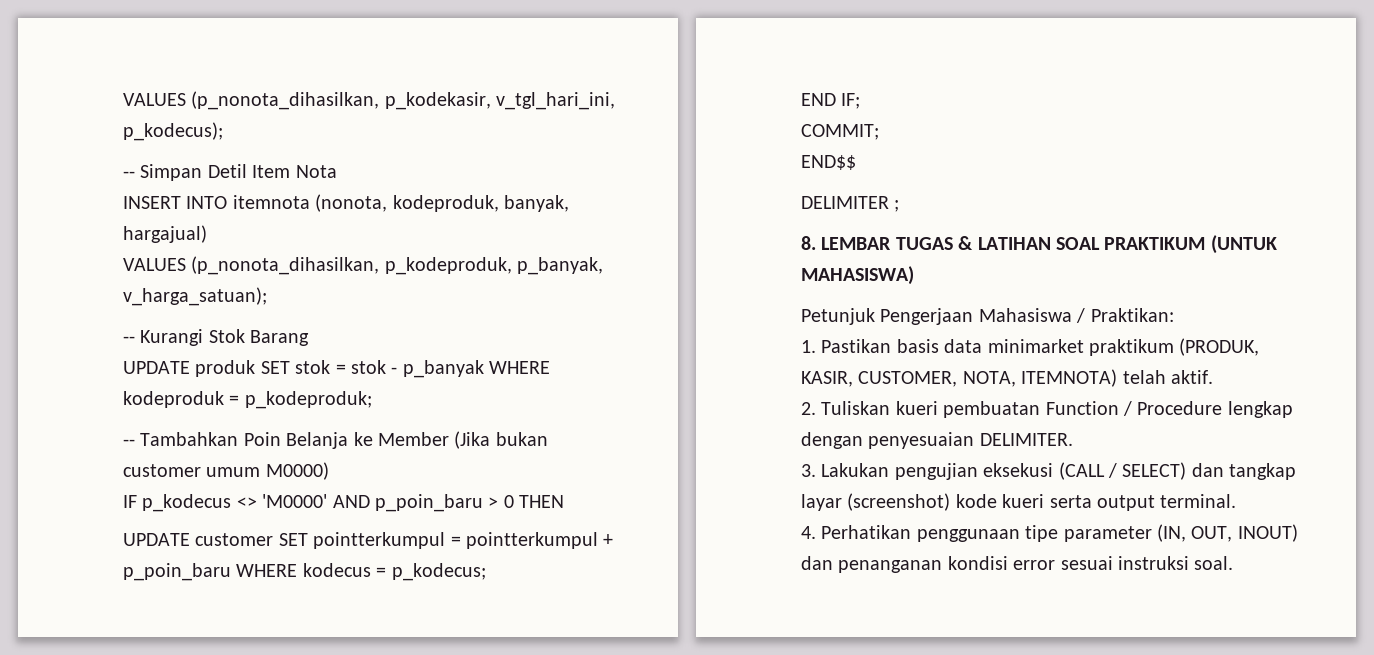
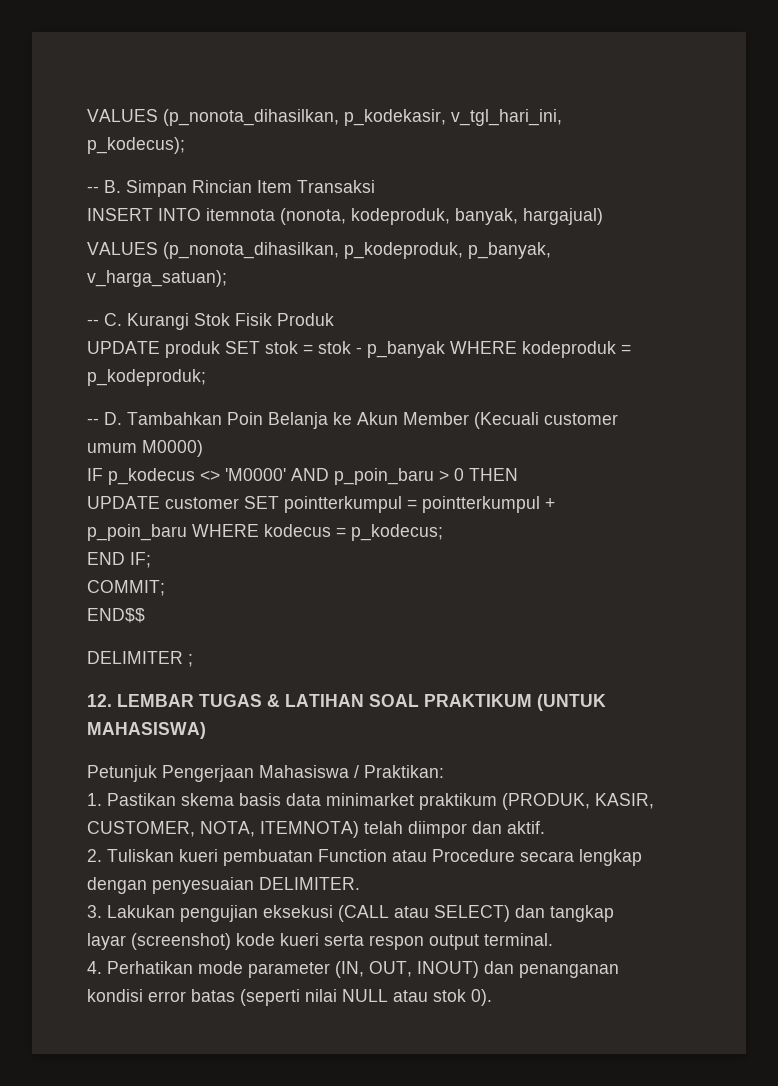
- -- Simpan Detil Item Nota
+ -- B. Simpan Rincian Item Transaksi
- -- Kurangi Stok Barang
+ -- C. Kurangi Stok Fisik Produk
- -- Tambahkan Poin Belanja ke Member (Jika bukan customer umum M0000)
+ -- D. Tambahkan Poin Belanja ke Akun Member (Kecuali customer umum M0000)
- 8. LEMBAR TUGAS & LATIHAN SOAL PRAKTIKUM (UNTUK MAHASISWA)
+ 12. LEMBAR TUGAS & LATIHAN SOAL PRAKTIKUM (UNTUK MAHASISWA)
- 1. Pastikan basis data minimarket praktikum (PRODUK, KASIR, CUSTOMER, NOTA, ITEMNOTA) telah aktif.
+ 1. Pastikan skema basis data minimarket praktikum (PRODUK, KASIR, CUSTOMER, NOTA, ITEMNOTA) telah diimpor dan aktif.
- 2. Tuliskan kueri pembuatan Function / Procedure lengkap dengan penyesuaian DELIMITER.
+ 2. Tuliskan kueri pembuatan Function atau Procedure secara lengkap dengan penyesuaian DELIMITER.
- 3. Lakukan pengujian eksekusi (CALL / SELECT) dan tangkap layar (screenshot) kode kueri serta output terminal.
+ 3. Lakukan pengujian eksekusi (CALL atau SELECT) dan tangkap layar (screenshot) kode kueri serta respon output terminal.
- 4. Perhatikan penggunaan tipe parameter (IN, OUT, INOUT) dan penanganan kondisi error sesuai instruksi soal.
+ 4. Perhatikan mode parameter (IN, OUT, INOUT) dan penanganan kondisi error batas (seperti nilai NULL atau stok 0).

